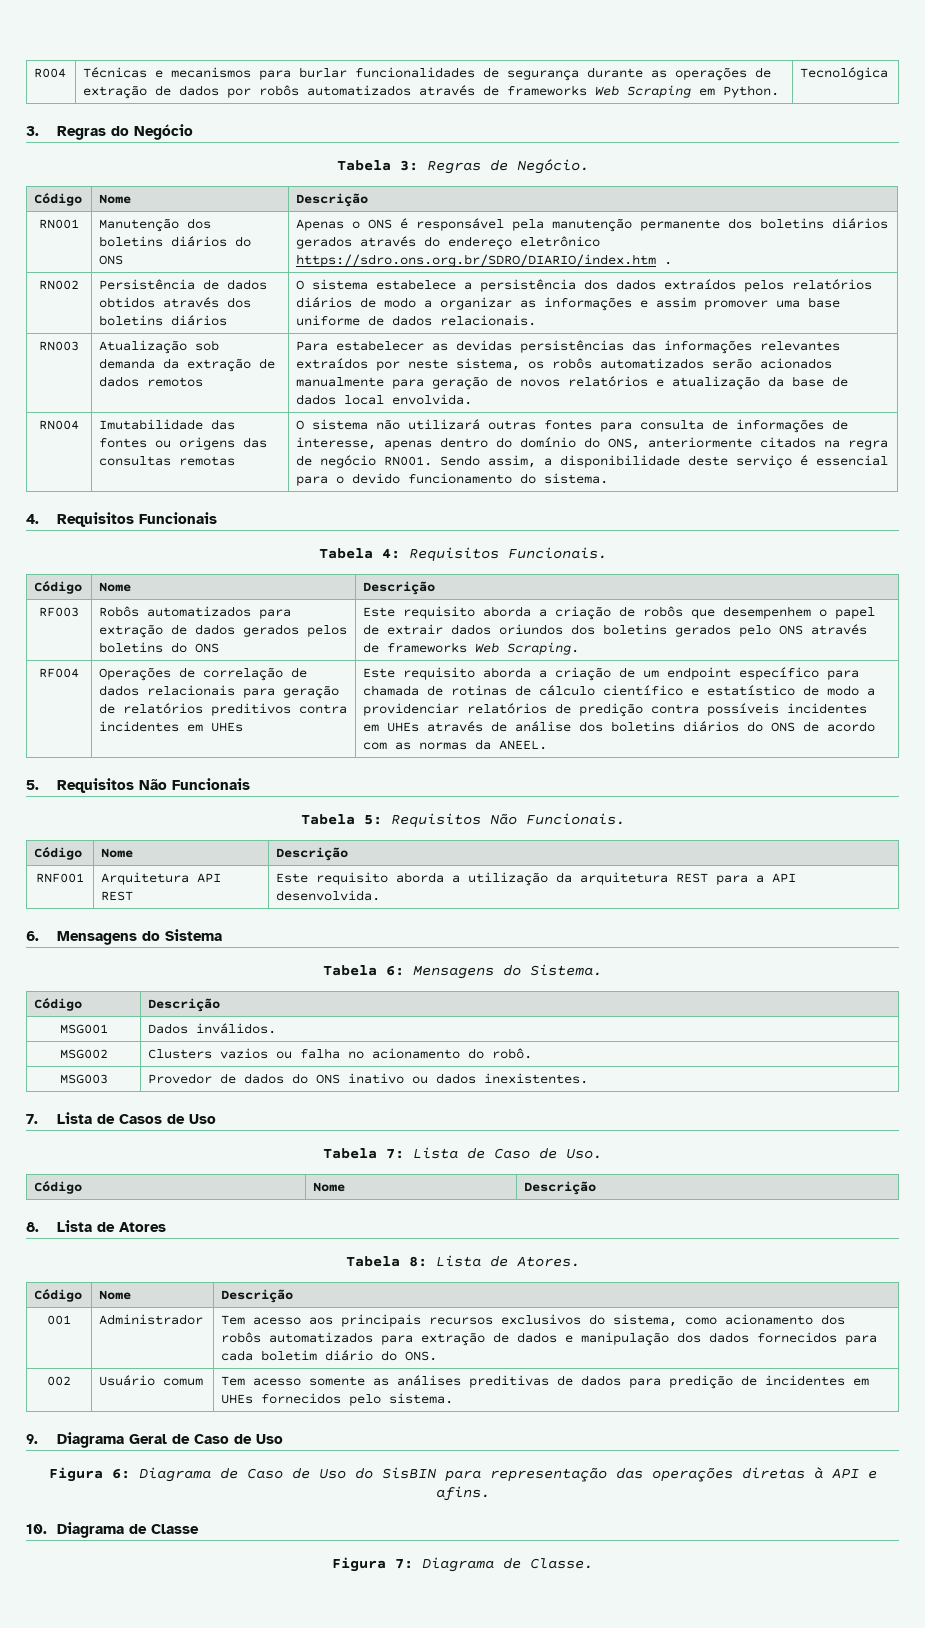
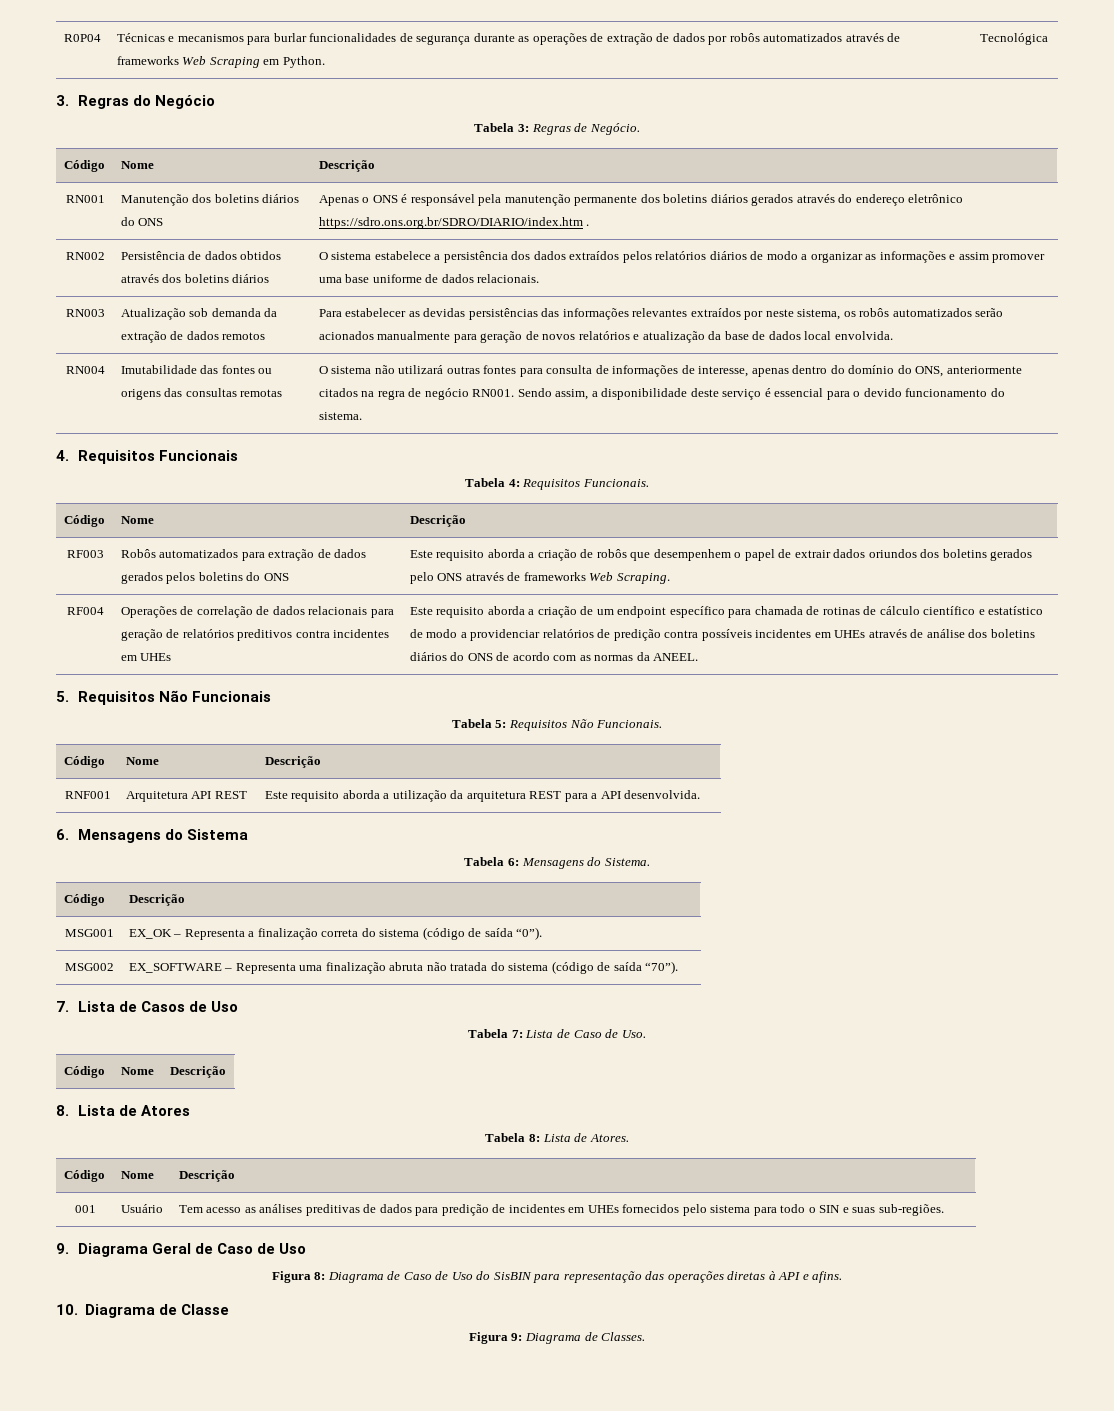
- R004 | Técnicas e mecanismos para burlar funcionalidades de segurança durante as operações de extração de dados por robôs automatizados através de frameworks Web Scraping em Python. | Tecnológica
+ R0P04 | Técnicas e mecanismos para burlar funcionalidades de segurança durante as operações de extração de dados por robôs automatizados através de frameworks Web Scraping em Python. | Tecnológica
- MSG001 | Dados inválidos.
- MSG002 | Clusters vazios ou falha no acionamento do robô.
- MSG003 | Provedor de dados do ONS inativo ou dados inexistentes.
+ MSG001 | EX_OK – Representa a finalização correta do sistema (código de saída “0”).
+ MSG002 | EX_SOFTWARE – Representa uma finalização abruta não tratada do sistema (código de saída “70”).
- 001 | Administrador | Tem acesso aos principais recursos exclusivos do sistema, como acionamento dos robôs automatizados para extração de dados e manipulação dos dados fornecidos para cada boletim diário do ONS.
- 002 | Usuário comum | Tem acesso somente as análises preditivas de dados para predição de incidentes em UHEs fornecidos pelo sistema.
+ 001 | Usuário | Tem acesso as análises preditivas de dados para predição de incidentes em UHEs fornecidos pelo sistema para todo o SIN e suas sub-regiões.
- Figura 6: Diagrama de Caso de Uso do SisBIN para representação das operações diretas à API e afins.
+ Figura 8: Diagrama de Caso de Uso do SisBIN para representação das operações diretas à API e afins.
- Figura 7: Diagrama de Classe.
+ Figura 9: Diagrama de Classes.

